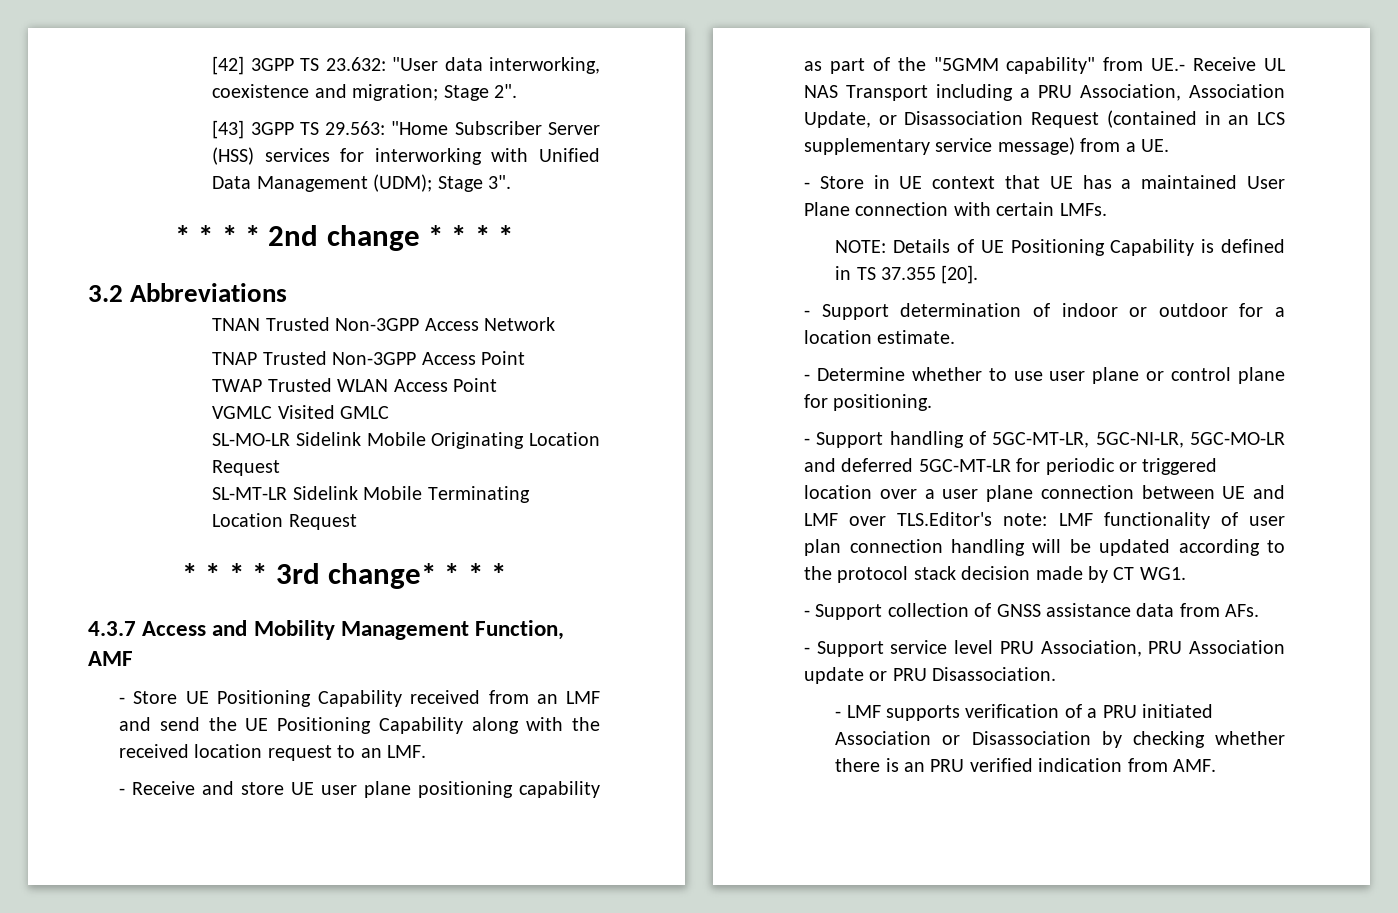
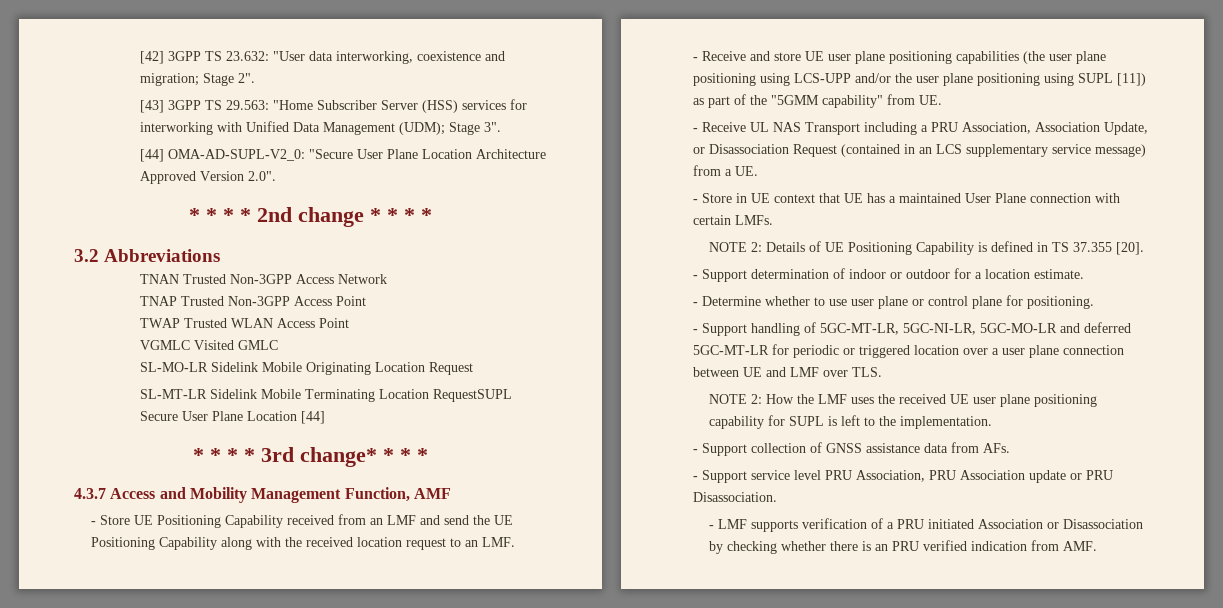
+ [44] OMA-AD-SUPL-V2_0: "Secure User Plane Location Architecture Approved Version 2.0".
- SL-MT-LR Sidelink Mobile Terminating Location Request
+ SL-MT-LR Sidelink Mobile Terminating Location RequestSUPL Secure User Plane Location [44]
- - Receive and store UE user plane positioning capability as part of the "5GMM capability" from UE.- Receive UL NAS Transport including a PRU Association, Association Update, or Disassociation Request (contained in an LCS supplementary service message) from a UE.
+ - Receive and store UE user plane positioning capabilities (the user plane positioning using LCS-UPP and/or the user plane positioning using SUPL [11]) as part of the "5GMM capability" from UE.
+ - Receive UL NAS Transport including a PRU Association, Association Update, or Disassociation Request (contained in an LCS supplementary service message) from a UE.
- NOTE: Details of UE Positioning Capability is defined in TS 37.355 [20].
+ NOTE 2: Details of UE Positioning Capability is defined in TS 37.355 [20].
- - Support handling of 5GC-MT-LR, 5GC-NI-LR, 5GC-MO-LR and deferred 5GC-MT-LR for periodic or triggered location over a user plane connection between UE and LMF over TLS.Editor's note: LMF functionality of user plan connection handling will be updated according to the protocol stack decision made by CT WG1.
+ - Support handling of 5GC-MT-LR, 5GC-NI-LR, 5GC-MO-LR and deferred 5GC-MT-LR for periodic or triggered location over a user plane connection between UE and LMF over TLS.
+ NOTE 2: How the LMF uses the received UE user plane positioning capability for SUPL is left to the implementation.

